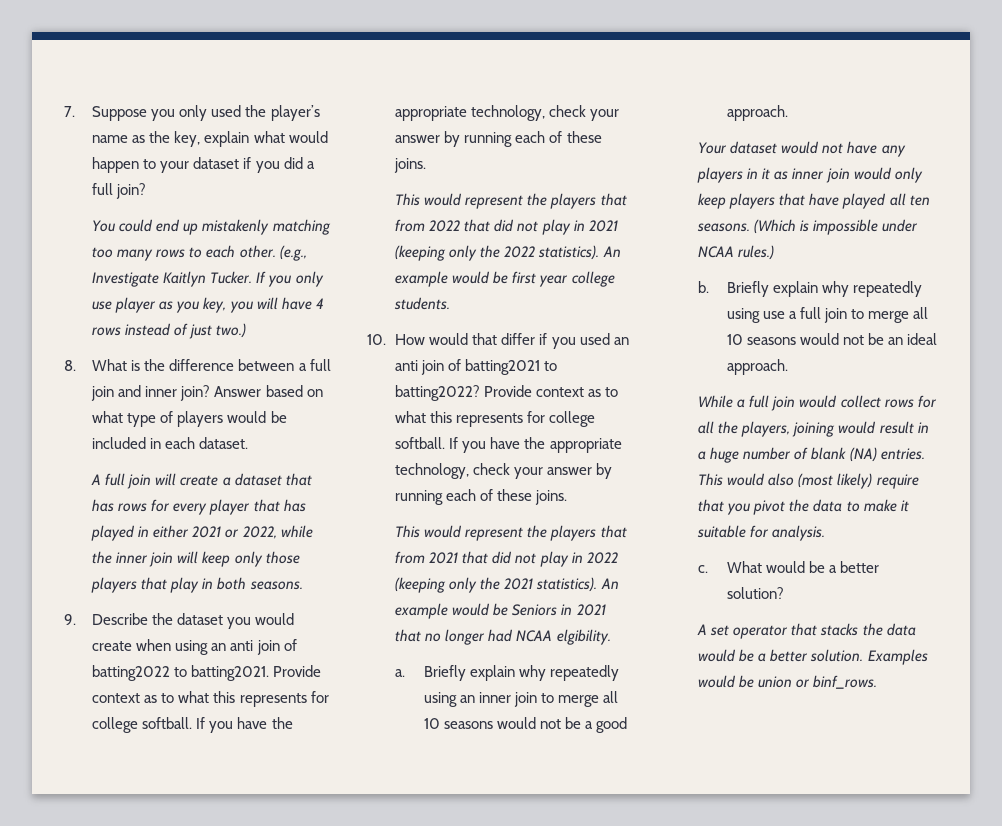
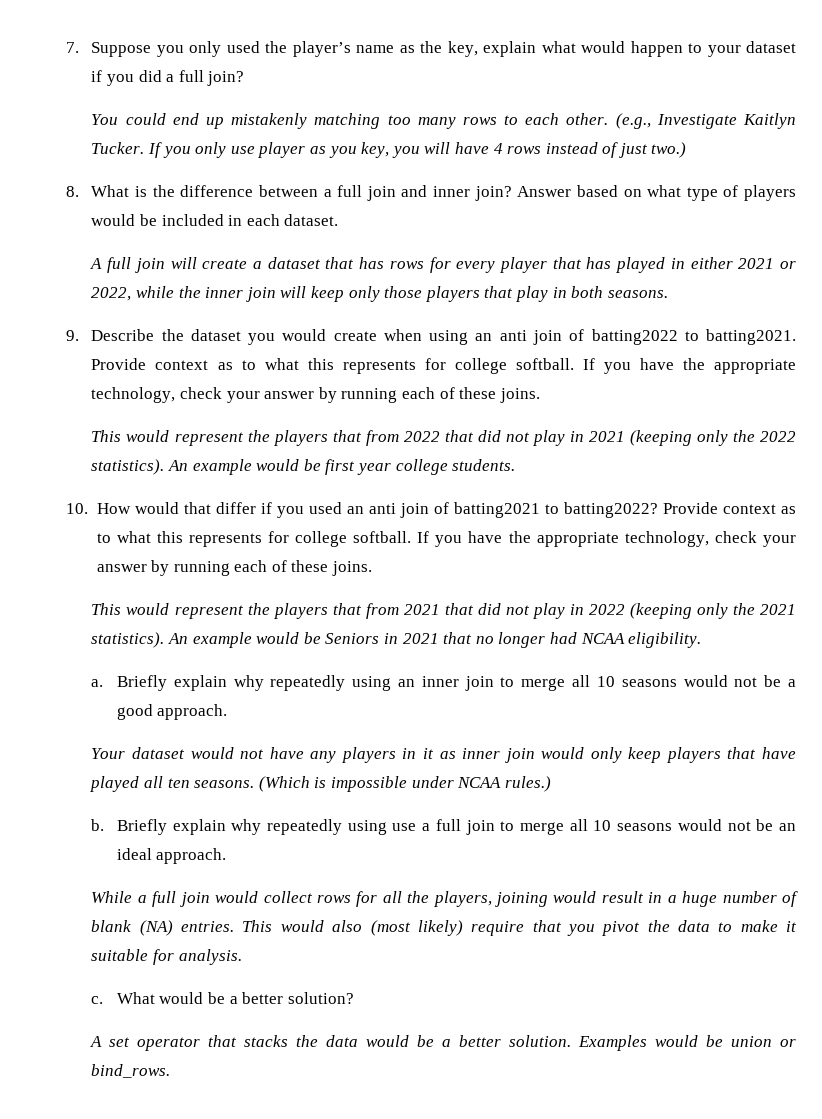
- An example would be Seniors in 2021 that no longer had NCAA elgibility.
+ An example would be Seniors in 2021 that no longer had NCAA eligibility.
- Examples would be union or binf_rows.
+ Examples would be union or bind_rows.

